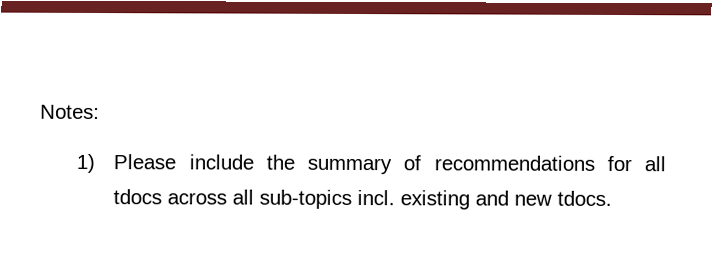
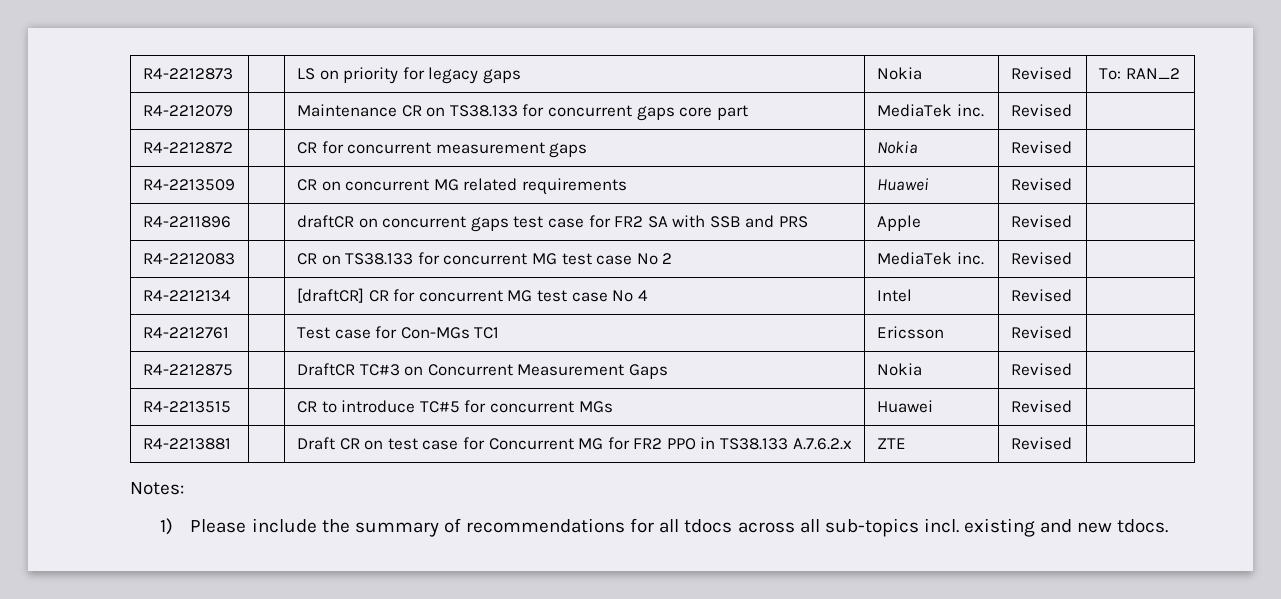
+ R4-2212873 | | LS on priority for legacy gaps | Nokia | Revised | To: RAN_2
+ R4-2212079 | | Maintenance CR on TS38.133 for concurrent gaps core part | MediaTek inc. | Revised |
+ R4-2212872 | | CR for concurrent measurement gaps | Nokia | Revised |
+ R4-2213509 | | CR on concurrent MG related requirements | Huawei | Revised |
+ R4-2211896 | | draftCR on concurrent gaps test case for FR2 SA with SSB and PRS | Apple | Revised |
+ R4-2212083 | | CR on TS38.133 for concurrent MG test case No 2 | MediaTek inc. | Revised |
+ R4-2212134 | | [draftCR] CR for concurrent MG test case No 4 | Intel | Revised |
+ R4-2212761 | | Test case for Con-MGs TC1 | Ericsson | Revised |
+ R4-2212875 | | DraftCR TC#3 on Concurrent Measurement Gaps | Nokia | Revised |
+ R4-2213515 | | CR to introduce TC#5 for concurrent MGs | Huawei | Revised |
+ R4-2213881 | | Draft CR on test case for Concurrent MG for FR2 PPO in TS38.133 A.7.6.2.x | ZTE | Revised |

